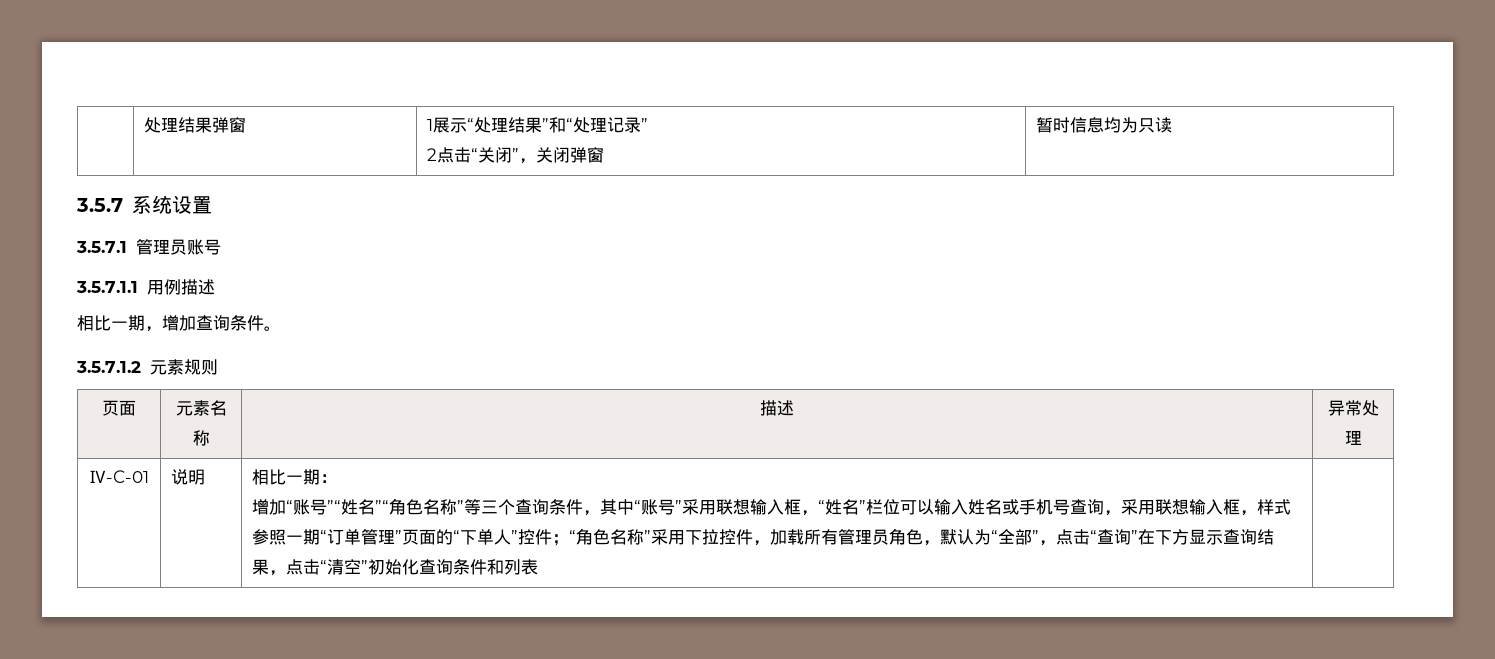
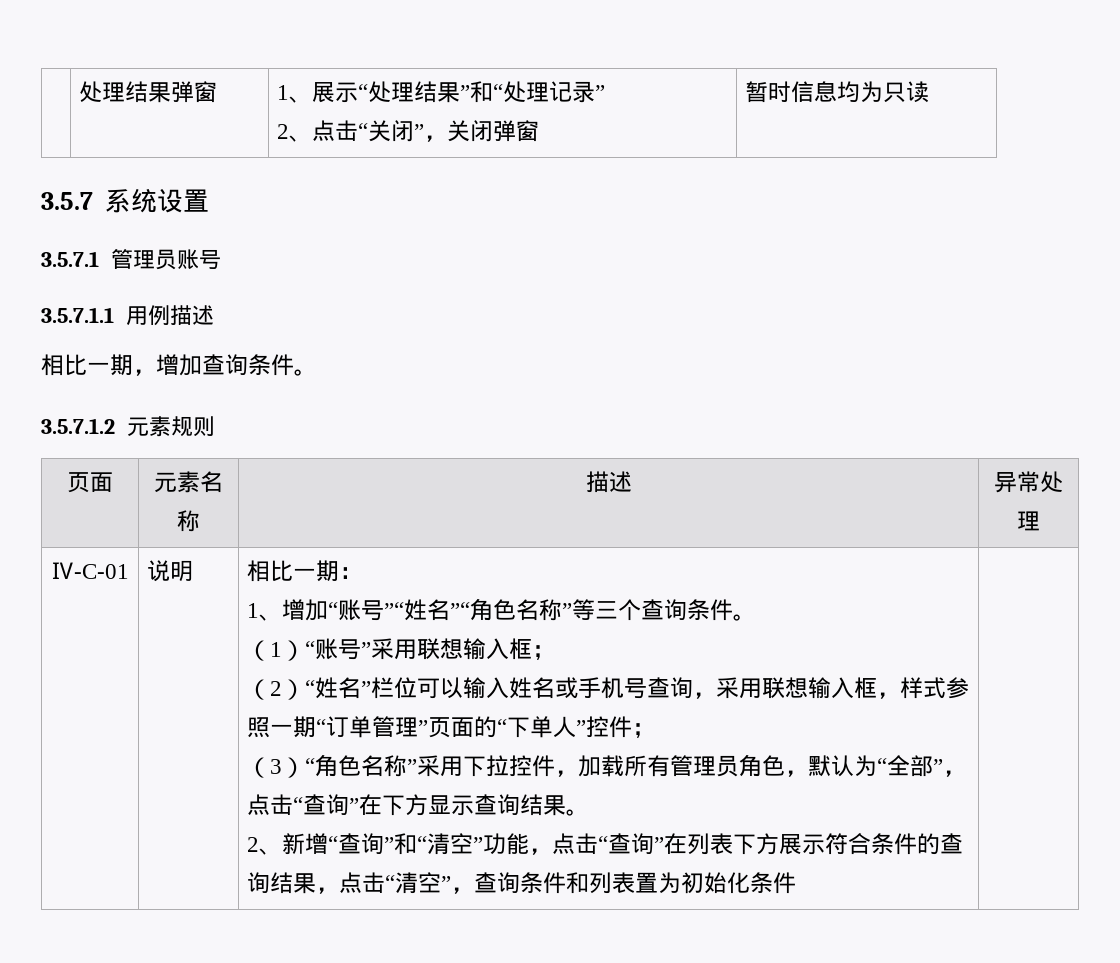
- | 处理结果弹窗 | 1展示“处理结果”和“处理记录”
- 2点击“关闭”，关闭弹窗 | 暂时信息均为只读
+ | 处理结果弹窗 | 1、展示“处理结果”和“处理记录”
+ 2、点击“关闭”，关闭弹窗 | 暂时信息均为只读
- 增加“账号”“姓名”“角色名称”等三个查询条件，其中“账号”采用联想输入框，“姓名”栏位可以输入姓名或手机号查询，采用联想输入框，样式参照一期“订单管理”页面的“下单人”控件；“角色名称”采用下拉控件，加载所有管理员角色，默认为“全部”，点击“查询”在下方显示查询结果，点击“清空”初始化查询条件和列表
+ 1、增加“账号”“姓名”“角色名称”等三个查询条件。
+ （1）“账号”采用联想输入框；
+ （2）“姓名”栏位可以输入姓名或手机号查询，采用联想输入框，样式参照一期“订单管理”页面的“下单人”控件；
+ （3）“角色名称”采用下拉控件，加载所有管理员角色，默认为“全部”，点击“查询”在下方显示查询结果。
+ 2、新增“查询”和“清空”功能，点击“查询”在列表下方展示符合条件的查询结果，点击“清空”，查询条件和列表置为初始化条件

